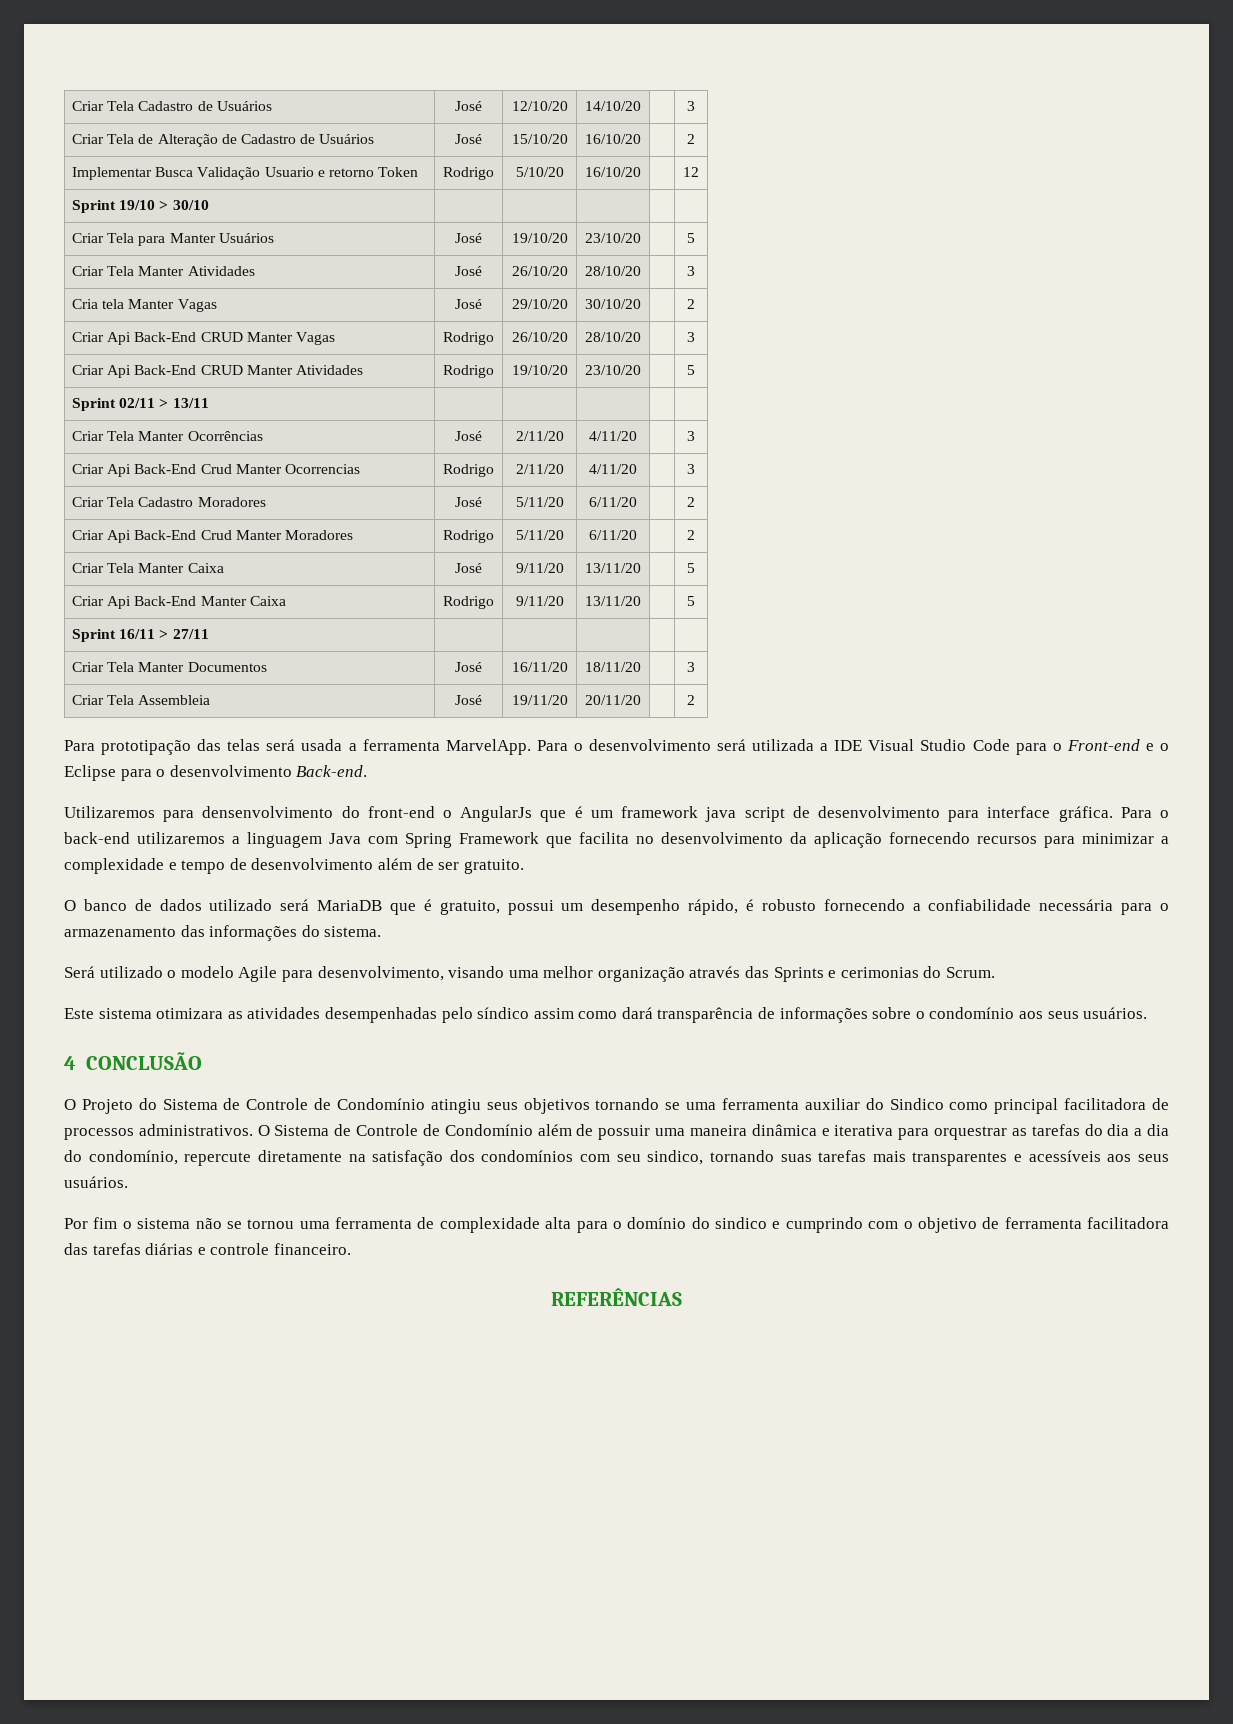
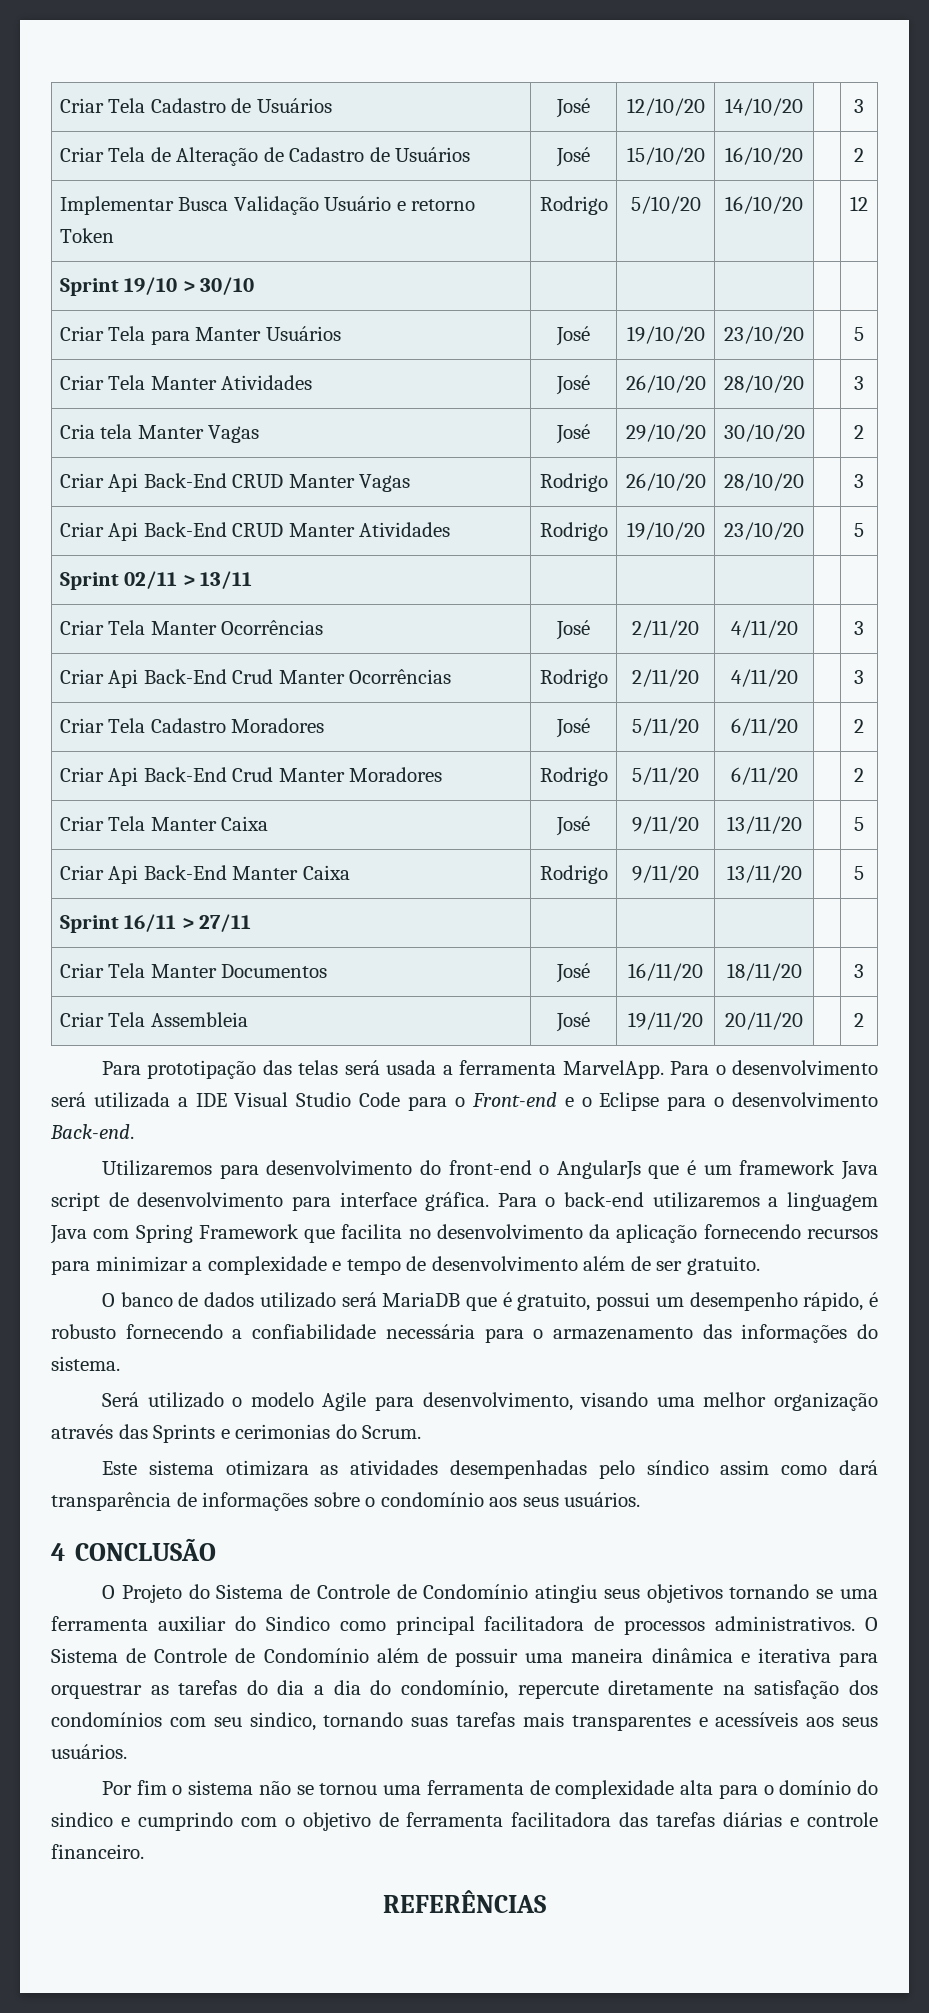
- Implementar Busca Validação Usuario e retorno Token | Rodrigo | 5/10/20 | 16/10/20 | | 12
+ Implementar Busca Validação Usuário e retorno Token | Rodrigo | 5/10/20 | 16/10/20 | | 12
- Criar Api Back-End Crud Manter Ocorrencias | Rodrigo | 2/11/20 | 4/11/20 | | 3
+ Criar Api Back-End Crud Manter Ocorrências | Rodrigo | 2/11/20 | 4/11/20 | | 3
- Utilizaremos para densenvolvimento do front-end o AngularJs que é um framework java script de desenvolvimento para interface gráfica.
+ Utilizaremos para desenvolvimento do front-end o AngularJs que é um framework Java script de desenvolvimento para interface gráfica.

